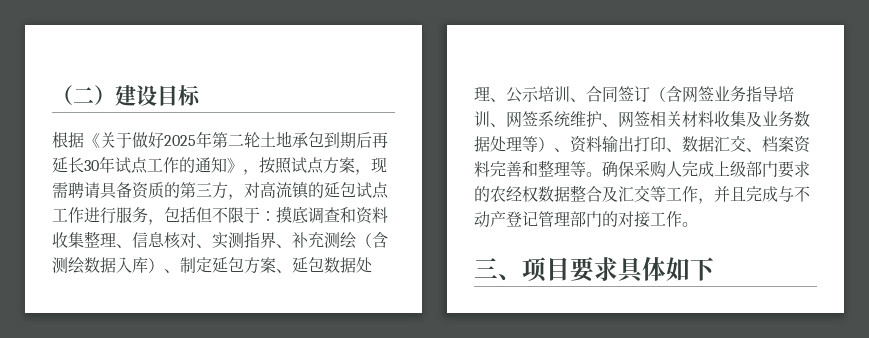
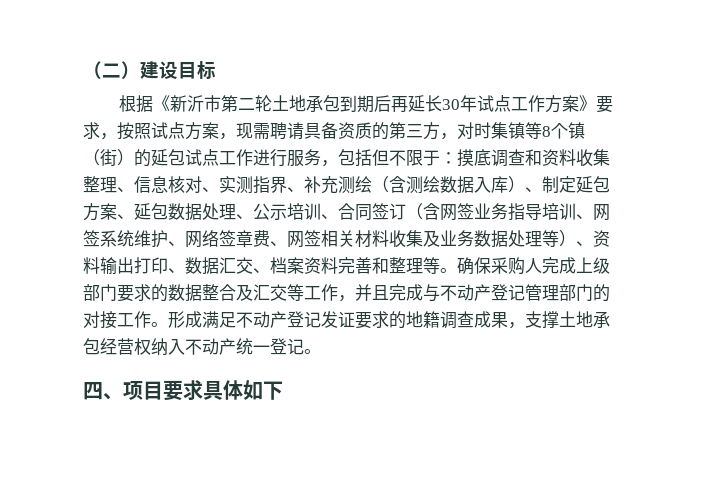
- 根据《关于做好2025年第二轮土地承包到期后再延长30年试点工作的通知》，按照试点方案，现需聘请具备资质的第三方，对高流镇的延包试点工作进行服务，包括但不限于：
+ 根据《新沂市第二轮土地承包到期后再延长30年试点工作方案》要求，按照试点方案，现需聘请具备资质的第三方，对时集镇等8个镇（街）的延包试点工作进行服务，包括但不限于：
- 摸底调查和资料收集整理、信息核对、实测指界、补充测绘（含测绘数据入库）、制定延包方案、延包数据处理、公示培训、合同签订（含网签业务指导培训、网签系统维护、网签相关材料收集及业务数据处理等）、资料输出打印、数据汇交、档案资料完善和整理等。
+ 摸底调查和资料收集整理、信息核对、实测指界、补充测绘（含测绘数据入库）、制定延包方案、延包数据处理、公示培训、合同签订（含网签业务指导培训、网签系统维护、网络签章费、网签相关材料收集及业务数据处理等）、资料输出打印、数据汇交、档案资料完善和整理等。
- 确保采购人完成上级部门要求的农经权数据整合及汇交等工作，并且完成与不动产登记管理部门的对接工作。
- 三、项目要求具体如下
+ 确保采购人完成上级部门要求的数据整合及汇交等工作，并且完成与不动产登记管理部门的对接工作。形成满足不动产登记发证要求的地籍调查成果，支撑土地承包经营权纳入不动产统一登记。
+ 四、项目要求具体如下

